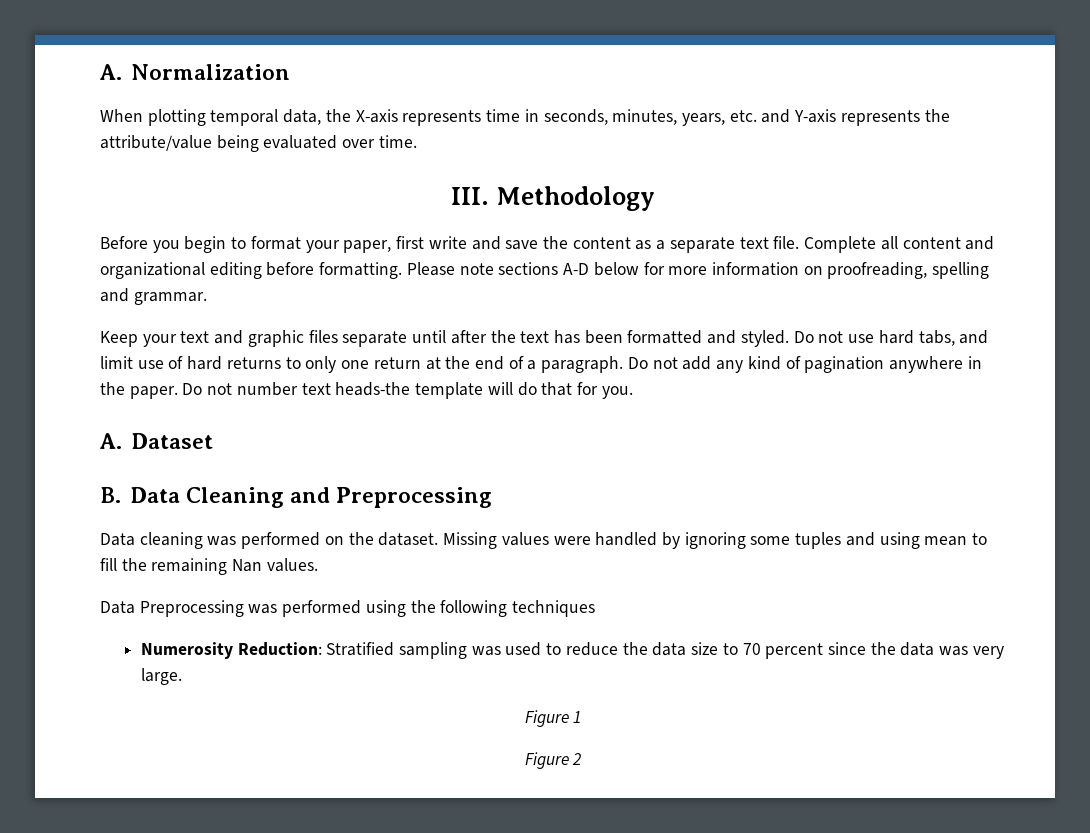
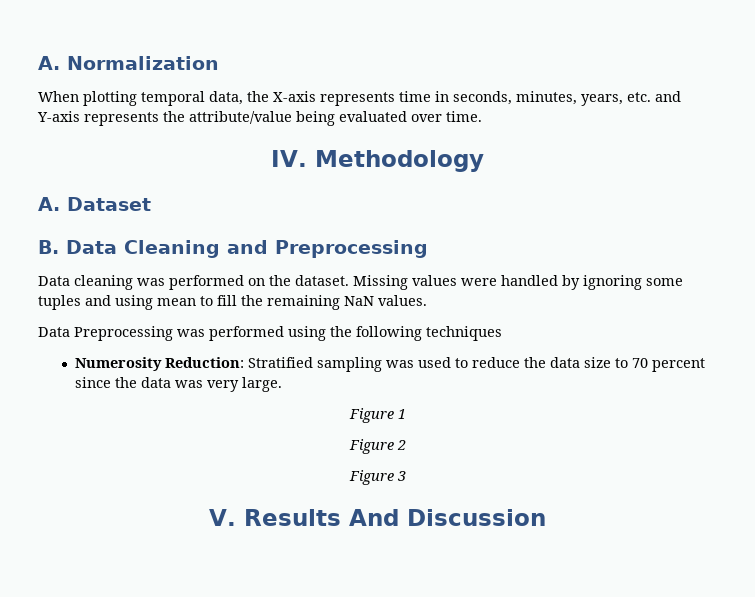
- III. Methodology
+ IV. Methodology
- Before you begin to format your paper, first write and save the content as a separate text file. Complete all content and organizational editing before formatting. Please note sections A-D below for more information on proofreading, spelling and grammar.
- Keep your text and graphic files separate until after the text has been formatted and styled. Do not use hard tabs, and limit use of hard returns to only one return at the end of a paragraph. Do not add any kind of pagination anywhere in the paper. Do not number text heads-the template will do that for you.
- Missing values were handled by ignoring some tuples and using mean to fill the remaining Nan values.
+ Missing values were handled by ignoring some tuples and using mean to fill the remaining NaN values.
+ Figure 3
+ V. Results And Discussion

